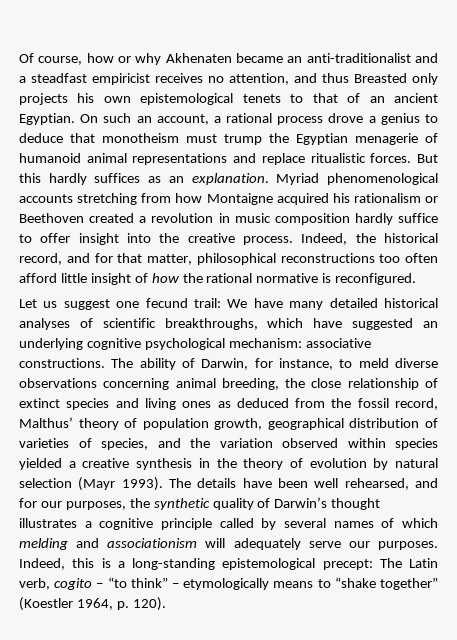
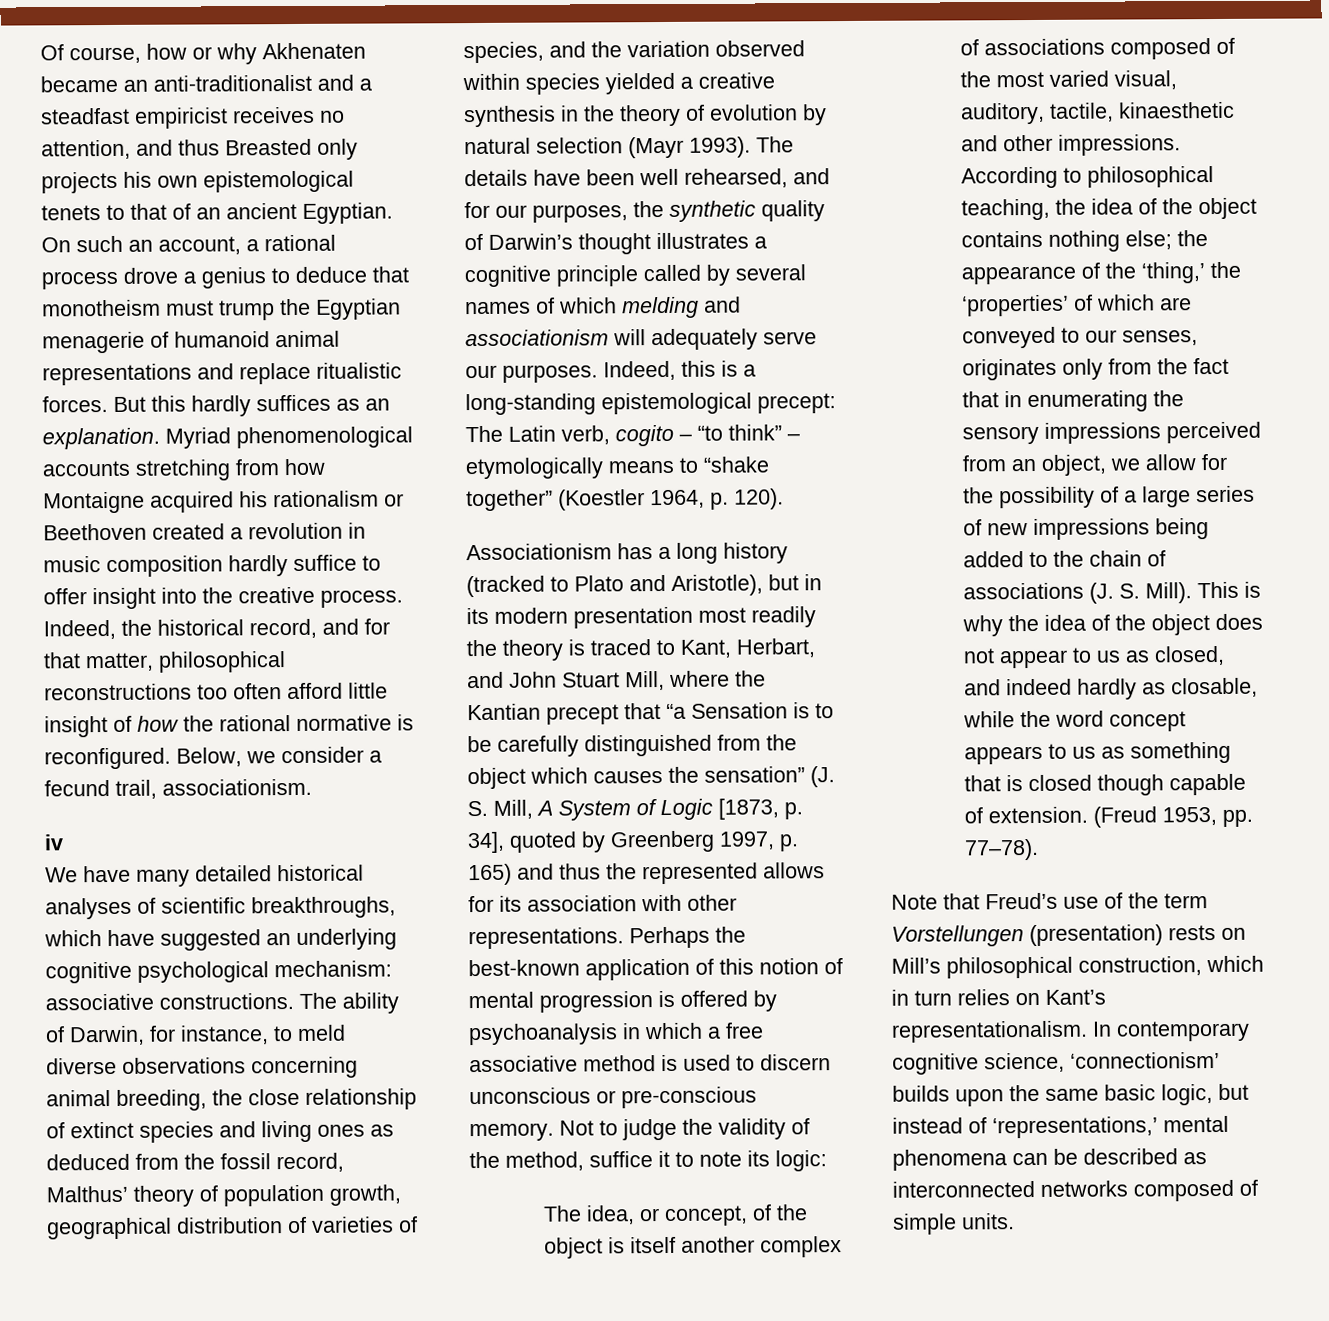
- Indeed, the historical record, and for that matter, philosophical reconstructions too often afford little insight of how the rational normative is reconfigured.
- Let us suggest one fecund trail: We have many detailed historical analyses of scientific breakthroughs, which have suggested an underlying cognitive psychological mechanism: associative constructions.
+ Indeed, the historical record, and for that matter, philosophical reconstructions too often afford little insight of how the rational normative is reconfigured. Below, we consider a fecund trail, associationism.
+ iv
+ We have many detailed historical analyses of scientific breakthroughs, which have suggested an underlying cognitive psychological mechanism: associative constructions.
+ Associationism has a long history (tracked to Plato and Aristotle), but in its modern presentation most readily the theory is traced to Kant, Herbart, and John Stuart Mill, where the Kantian precept that “a Sensation is to be carefully distinguished from the object which causes the sensation” (J. S. Mill, A System of Logic [1873, p. 34], quoted by Greenberg 1997, p. 165) and thus the represented allows for its association with other representations. Perhaps the best-known application of this notion of mental progression is offered by psychoanalysis in which a free associative method is used to discern unconscious or pre-conscious memory. Not to judge the validity of the method, suffice it to note its logic:
+ The idea, or concept, of the object is itself another complex of associations composed of the most varied visual, auditory, tactile, kinaesthetic and other impressions. According to philosophical teaching, the idea of the object contains nothing else; the appearance of the ‘thing,’ the ‘properties’ of which are conveyed to our senses, originates only from the fact that in enumerating the sensory impressions perceived from an object, we allow for the possibility of a large series of new impressions being added to the chain of associations (J. S. Mill). This is why the idea of the object does not appear to us as closed, and indeed hardly as closable, while the word concept appears to us as something that is closed though capable of extension. (Freud 1953, pp. 77–78).
+ Note that Freud’s use of the term Vorstellungen (presentation) rests on Mill’s philosophical construction, which in turn relies on Kant’s representationalism. In contemporary cognitive science, ‘connectionism’ builds upon the same basic logic, but instead of ‘representations,’ mental phenomena can be described as interconnected networks composed of simple units.

